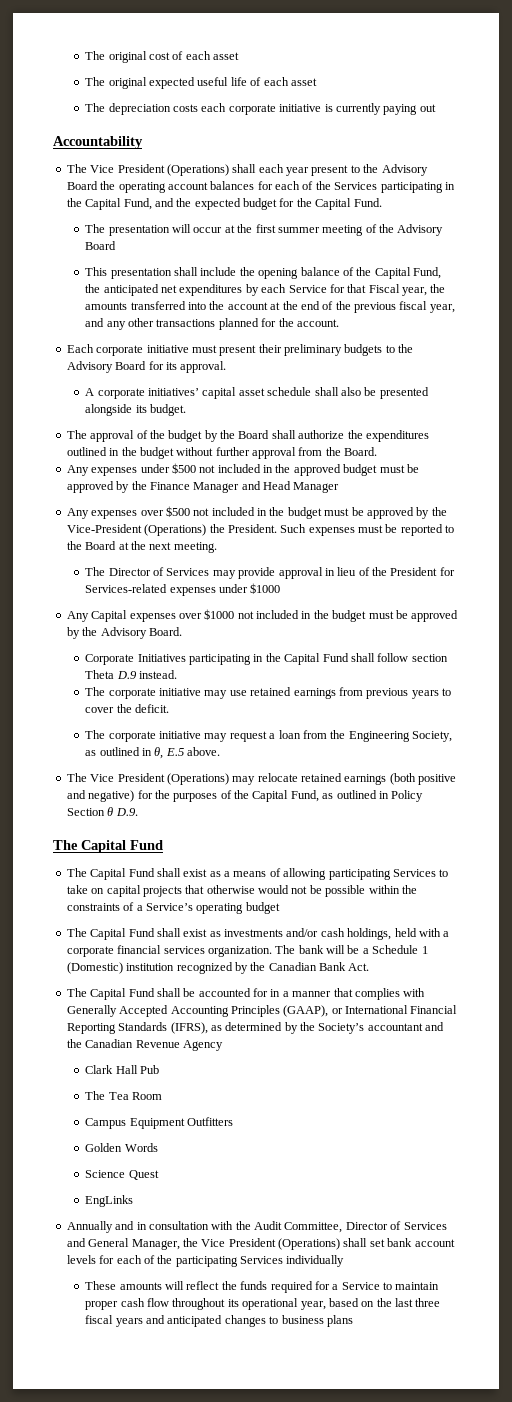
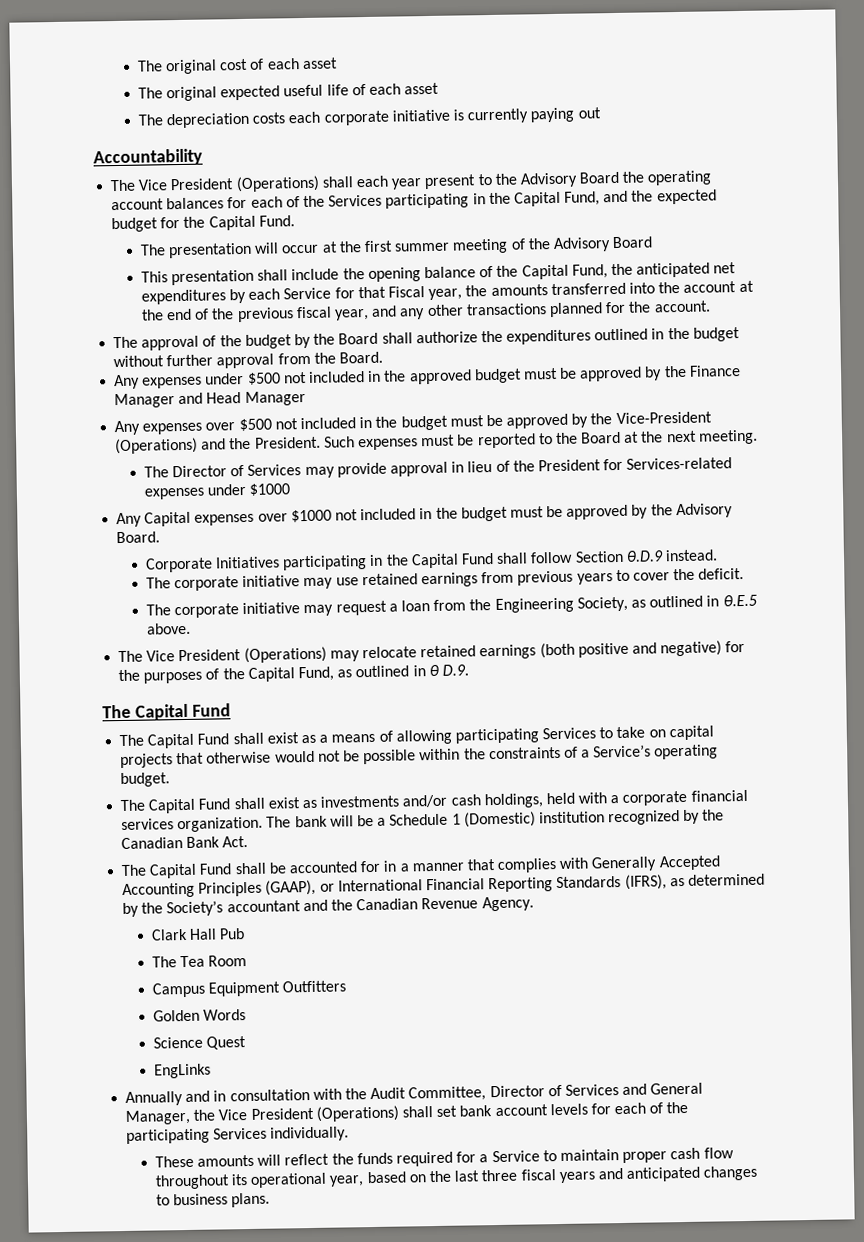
- Each corporate initiative must present their preliminary budgets to the Advisory Board for its approval.
- A corporate initiatives’ capital asset schedule shall also be presented alongside its budget.
- Any expenses over $500 not included in the budget must be approved by the Vice-President (Operations) the President.
+ Any expenses over $500 not included in the budget must be approved by the Vice-President (Operations) and the President.
- Corporate Initiatives participating in the Capital Fund shall follow section Theta D.9 instead.
+ Corporate Initiatives participating in the Capital Fund shall follow Section θ.D.9 instead.
- The corporate initiative may request a loan from the Engineering Society, as outlined in θ, E.5 above.
+ The corporate initiative may request a loan from the Engineering Society, as outlined in θ.E.5 above.
- The Vice President (Operations) may relocate retained earnings (both positive and negative) for the purposes of the Capital Fund, as outlined in Policy Section θ D.9.
+ The Vice President (Operations) may relocate retained earnings (both positive and negative) for the purposes of the Capital Fund, as outlined in θ D.9.
- The Capital Fund shall exist as a means of allowing participating Services to take on capital projects that otherwise would not be possible within the constraints of a Service’s operating budget
+ The Capital Fund shall exist as a means of allowing participating Services to take on capital projects that otherwise would not be possible within the constraints of a Service’s operating budget.
- The Capital Fund shall be accounted for in a manner that complies with Generally Accepted Accounting Principles (GAAP), or International Financial Reporting Standards (IFRS), as determined by the Society’s accountant and the Canadian Revenue Agency
+ The Capital Fund shall be accounted for in a manner that complies with Generally Accepted Accounting Principles (GAAP), or International Financial Reporting Standards (IFRS), as determined by the Society’s accountant and the Canadian Revenue Agency.
- Annually and in consultation with the Audit Committee, Director of Services and General Manager, the Vice President (Operations) shall set bank account levels for each of the participating Services individually
+ Annually and in consultation with the Audit Committee, Director of Services and General Manager, the Vice President (Operations) shall set bank account levels for each of the participating Services individually.
- These amounts will reflect the funds required for a Service to maintain proper cash flow throughout its operational year, based on the last three fiscal years and anticipated changes to business plans
+ These amounts will reflect the funds required for a Service to maintain proper cash flow throughout its operational year, based on the last three fiscal years and anticipated changes to business plans.

